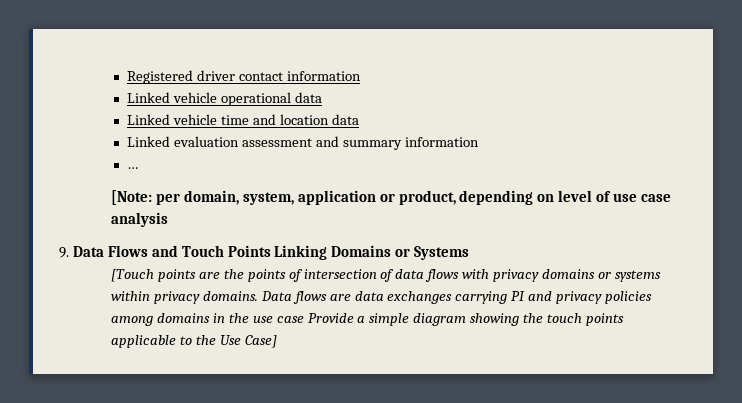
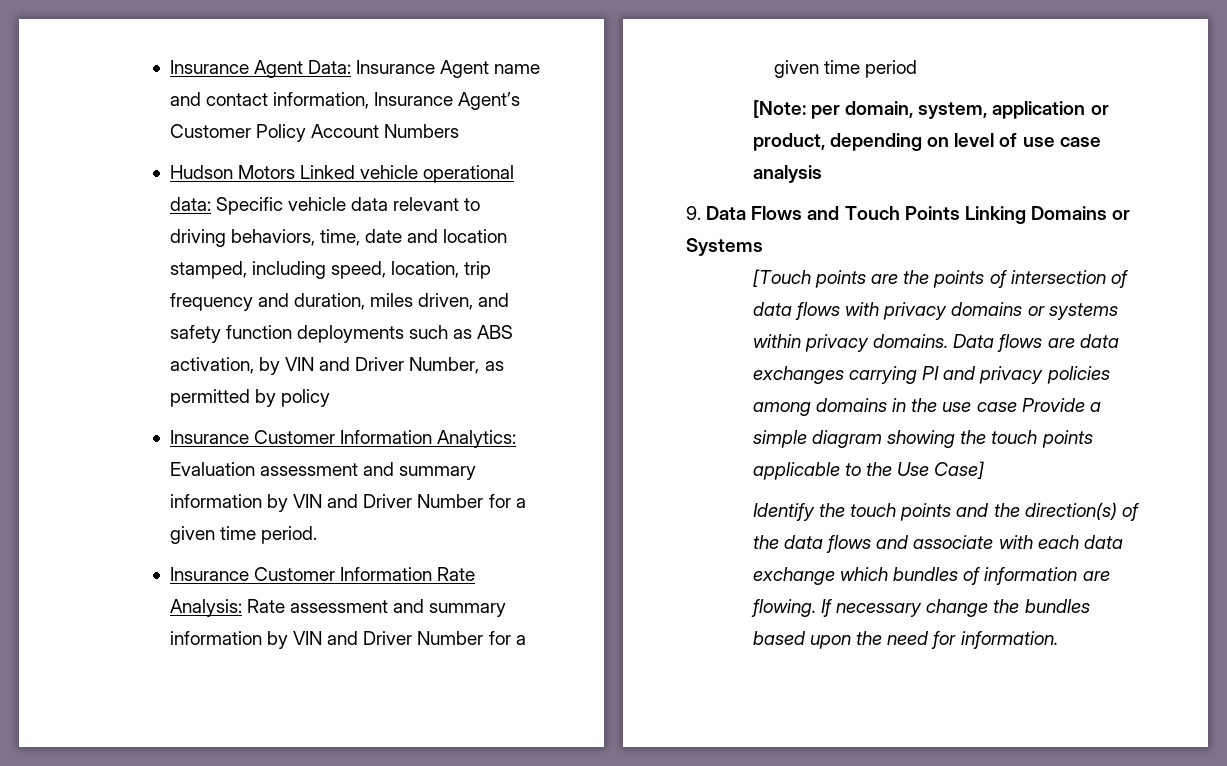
- Registered driver contact information
- Linked vehicle operational data
- Linked vehicle time and location data
- Linked evaluation assessment and summary information
- …
+ Insurance Agent Data: Insurance Agent name and contact information, Insurance Agent’s Customer Policy Account Numbers
+ Hudson Motors Linked vehicle operational data: Specific vehicle data relevant to driving behaviors, time, date and location stamped, including speed, location, trip frequency and duration, miles driven, and safety function deployments such as ABS activation, by VIN and Driver Number, as permitted by policy
+ Insurance Customer Information Analytics: Evaluation assessment and summary information by VIN and Driver Number for a given time period.
+ Insurance Customer Information Rate Analysis: Rate assessment and summary information by VIN and Driver Number for a given time period
+ Identify the touch points and the direction(s) of the data flows and associate with each data exchange which bundles of information are flowing. If necessary change the bundles based upon the need for information.

